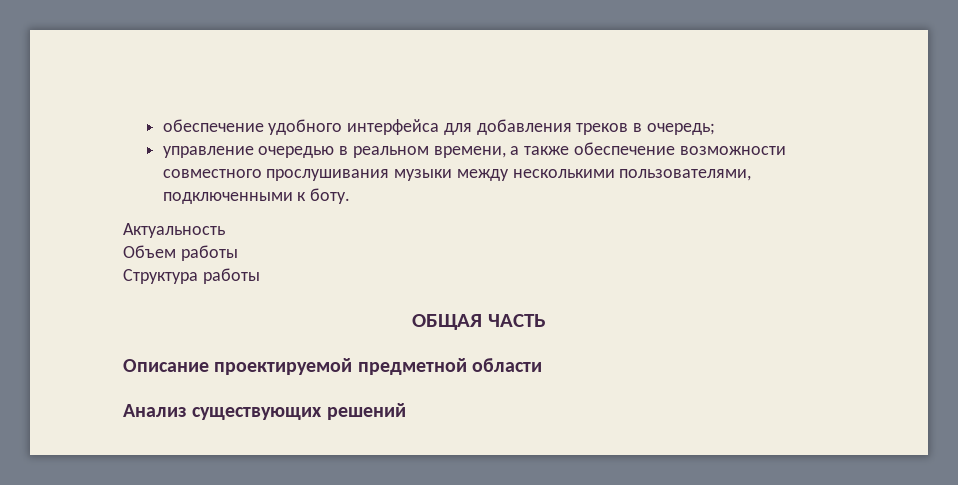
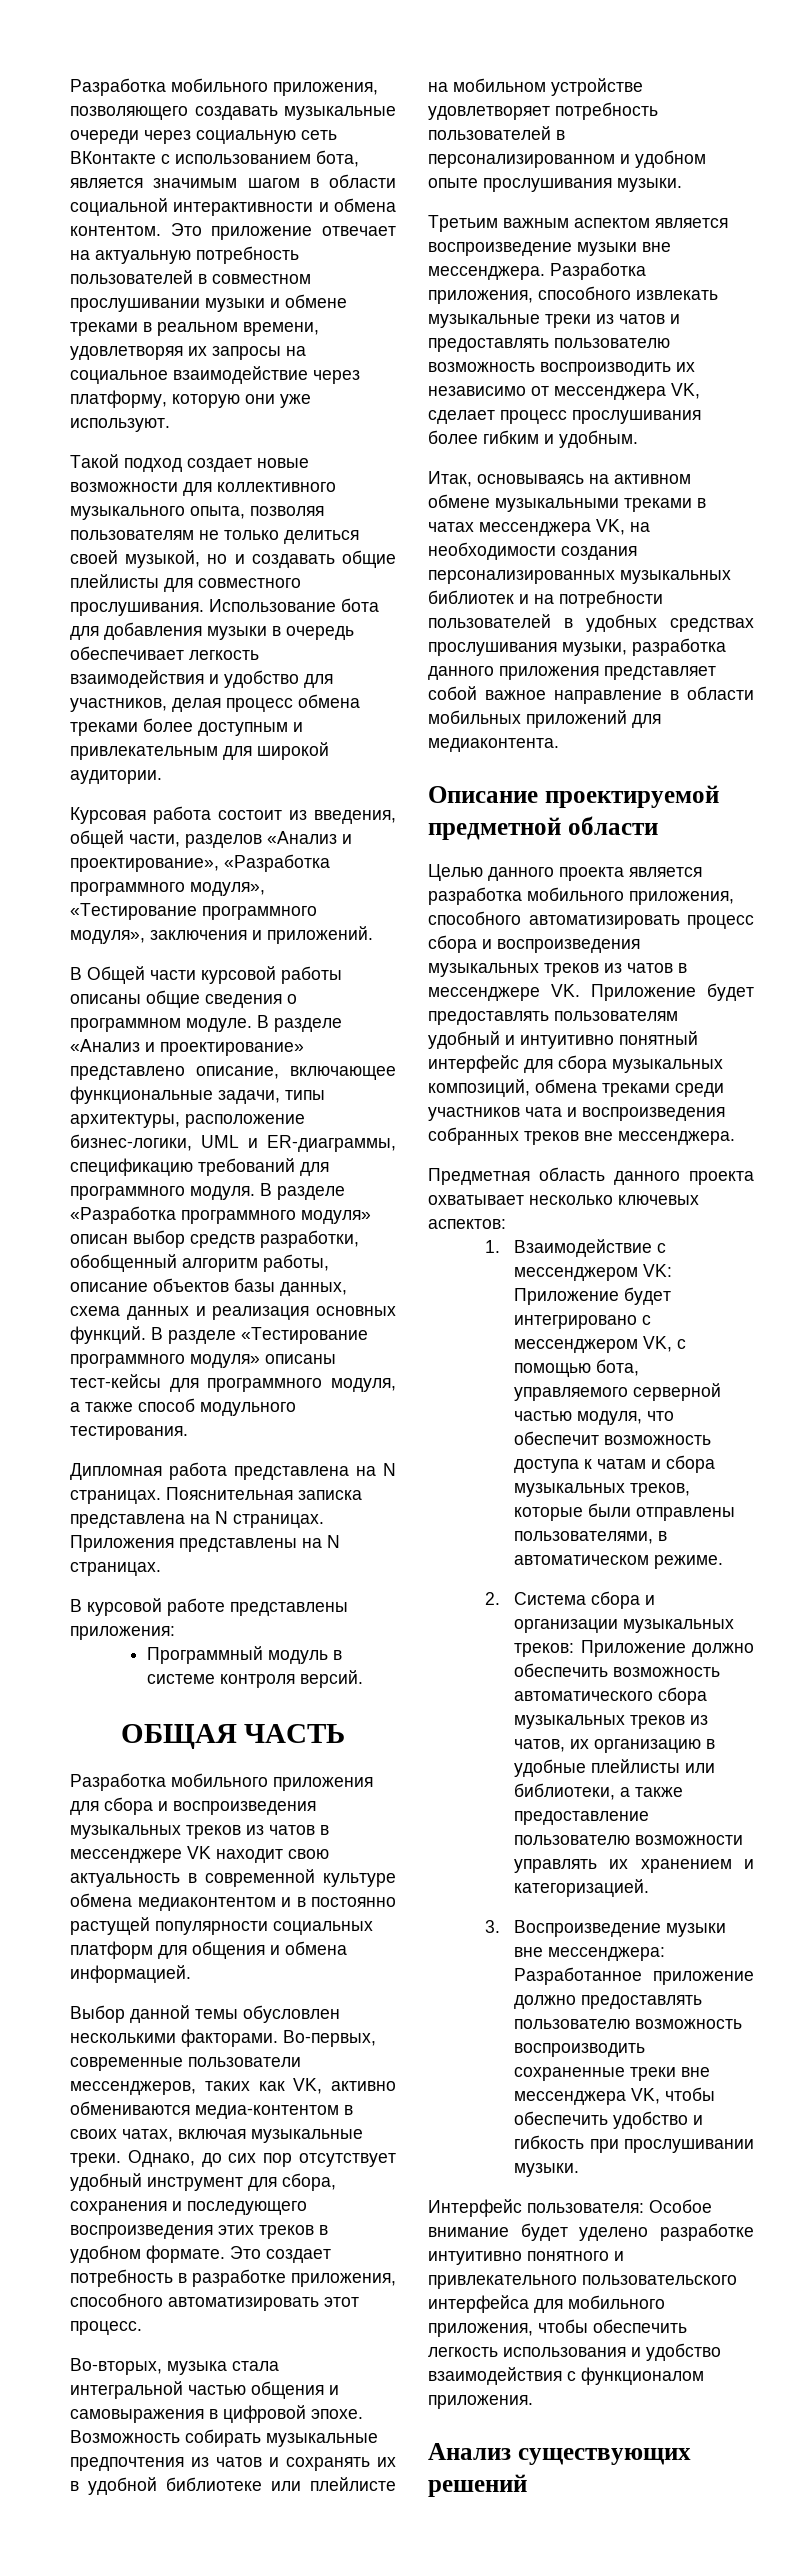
- обеспечение удобного интерфейса для добавления треков в очередь;
- управление очередью в реальном времени, а также обеспечение возможности совместного прослушивания музыки между несколькими пользователями, подключенными к боту.
- Актуальность
- Объем работы
- Структура работы
+ Разработка мобильного приложения, позволяющего создавать музыкальные очереди через социальную сеть ВКонтакте с использованием бота, является значимым шагом в области социальной интерактивности и обмена контентом. Это приложение отвечает на актуальную потребность пользователей в совместном прослушивании музыки и обмене треками в реальном времени, удовлетворяя их запросы на социальное взаимодействие через платформу, которую они уже используют.
+ Такой подход создает новые возможности для коллективного музыкального опыта, позволяя пользователям не только делиться своей музыкой, но и создавать общие плейлисты для совместного прослушивания. Использование бота для добавления музыки в очередь обеспечивает легкость взаимодействия и удобство для участников, делая процесс обмена треками более доступным и привлекательным для широкой аудитории.
+ Курсовая работа состоит из введения, общей части, разделов «Анализ и проектирование», «Разработка программного модуля», «Тестирование программного модуля», заключения и приложений.
+ В Общей части курсовой работы описаны общие сведения о программном модуле. В разделе «Анализ и проектирование» представлено описание, включающее функциональные задачи, типы архитектуры, расположение бизнес-логики, UML и ER-диаграммы, спецификацию требований для программного модуля. В разделе «Разработка программного модуля» описан выбор средств разработки, обобщенный алгоритм работы, описание объектов базы данных, схема данных и реализация основных функций. В разделе «Тестирование программного модуля» описаны тест-кейсы для программного модуля, а также способ модульного тестирования.
+ Дипломная работа представлена на N страницах. Пояснительная записка представлена на N страницах. Приложения представлены на N страницах.
+ В курсовой работе представлены приложения:
+ Программный модуль в системе контроля версий.
  ОБЩАЯ ЧАСТЬ
+ Разработка мобильного приложения для сбора и воспроизведения музыкальных треков из чатов в мессенджере VK находит свою актуальность в современной культуре обмена медиаконтентом и в постоянно растущей популярности социальных платформ для общения и обмена информацией.
+ Выбор данной темы обусловлен несколькими факторами. Во-первых, современные пользователи мессенджеров, таких как VK, активно обмениваются медиа-контентом в своих чатах, включая музыкальные треки. Однако, до сих пор отсутствует удобный инструмент для сбора, сохранения и последующего воспроизведения этих треков в удобном формате. Это создает потребность в разработке приложения, способного автоматизировать этот процесс.
+ Во-вторых, музыка стала интегральной частью общения и самовыражения в цифровой эпохе. Возможность собирать музыкальные предпочтения из чатов и сохранять их в удобной библиотеке или плейлисте на мобильном устройстве удовлетворяет потребность пользователей в персонализированном и удобном опыте прослушивания музыки.
+ Третьим важным аспектом является воспроизведение музыки вне мессенджера. Разработка приложения, способного извлекать музыкальные треки из чатов и предоставлять пользователю возможность воспроизводить их независимо от мессенджера VK, сделает процесс прослушивания более гибким и удобным.
+ Итак, основываясь на активном обмене музыкальными треками в чатах мессенджера VK, на необходимости создания персонализированных музыкальных библиотек и на потребности пользователей в удобных средствах прослушивания музыки, разработка данного приложения представляет собой важное направление в области мобильных приложений для медиаконтента.
  Описание проектируемой предметной области
+ Целью данного проекта является разработка мобильного приложения, способного автоматизировать процесс сбора и воспроизведения музыкальных треков из чатов в мессенджере VK. Приложение будет предоставлять пользователям удобный и интуитивно понятный интерфейс для сбора музыкальных композиций, обмена треками среди участников чата и воспроизведения собранных треков вне мессенджера.
+ Предметная область данного проекта охватывает несколько ключевых аспектов:
+ 1. Взаимодействие с мессенджером VK: Приложение будет интегрировано с мессенджером VK, с помощью бота, управляемого серверной частью модуля, что обеспечит возможность доступа к чатам и сбора музыкальных треков, которые были отправлены пользователями, в автоматическом режиме.
+ 2. Система сбора и организации музыкальных треков: Приложение должно обеспечить возможность автоматического сбора музыкальных треков из чатов, их организацию в удобные плейлисты или библиотеки, а также предоставление пользователю возможности управлять их хранением и категоризацией.
+ 3. Воспроизведение музыки вне мессенджера: Разработанное приложение должно предоставлять пользователю возможность воспроизводить сохраненные треки вне мессенджера VK, чтобы обеспечить удобство и гибкость при прослушивании музыки.
+ Интерфейс пользователя: Особое внимание будет уделено разработке интуитивно понятного и привлекательного пользовательского интерфейса для мобильного приложения, чтобы обеспечить легкость использования и удобство взаимодействия с функционалом приложения.

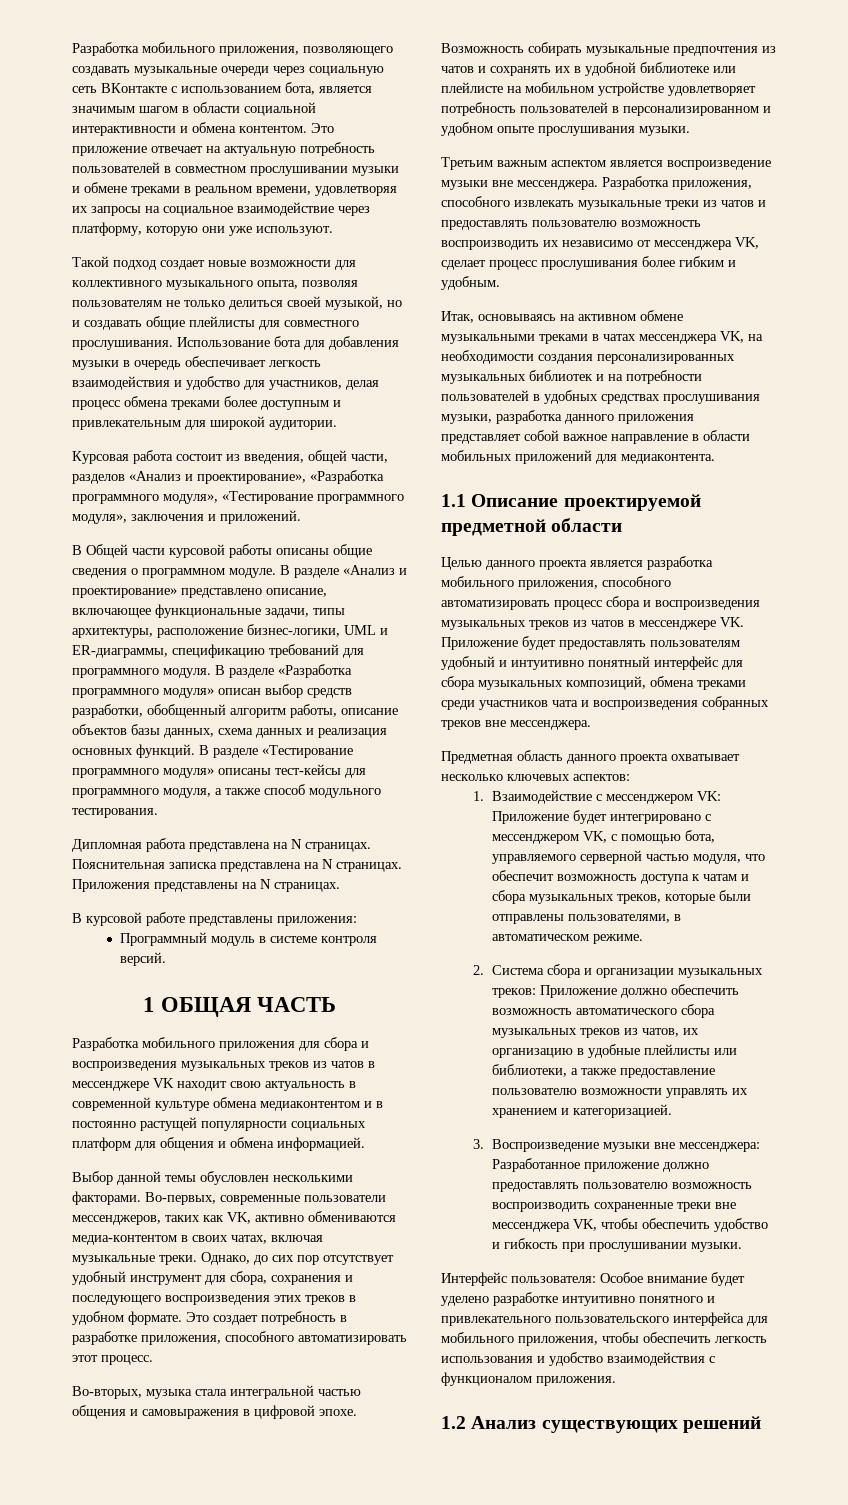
- ОБЩАЯ ЧАСТЬ
+ 1 ОБЩАЯ ЧАСТЬ
- Описание проектируемой предметной области
+ 1.1 Описание проектируемой предметной области
- Анализ существующих решений
+ 1.2 Анализ существующих решений

